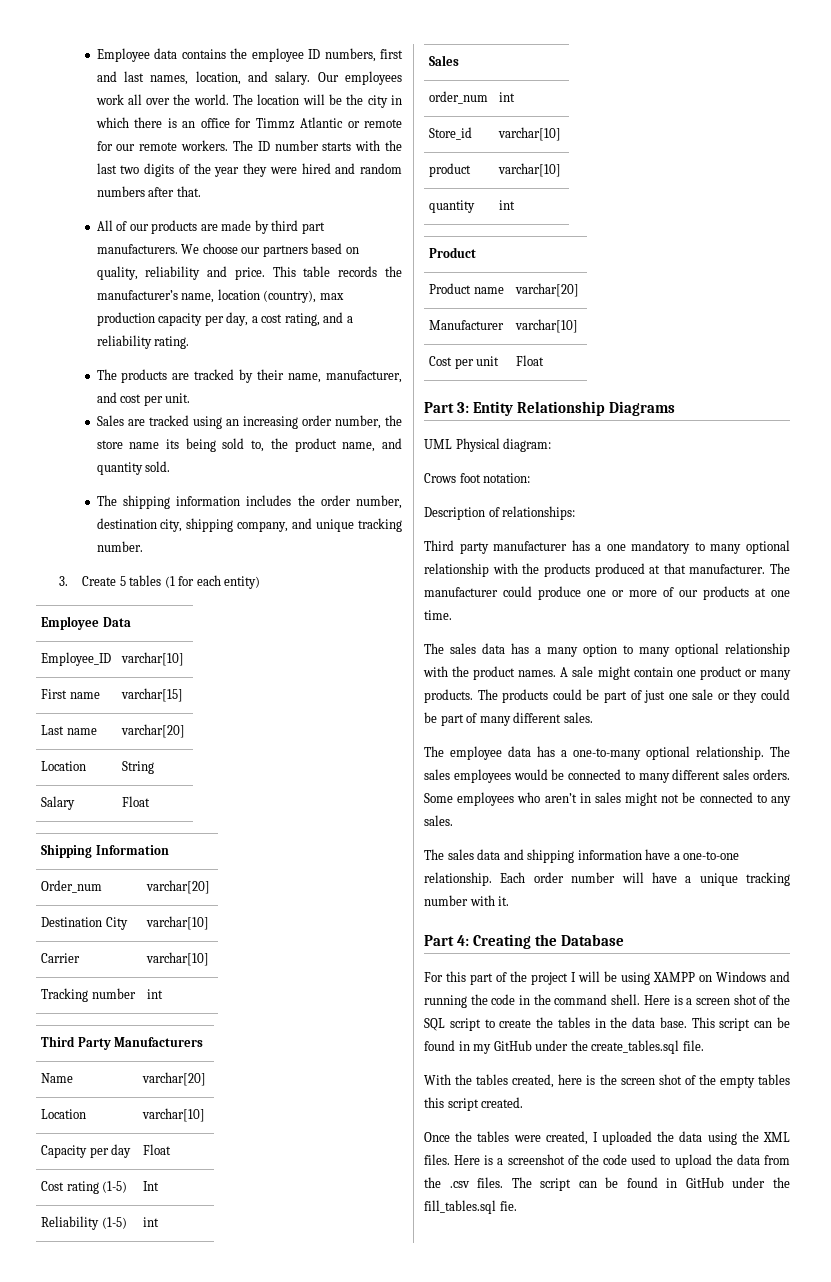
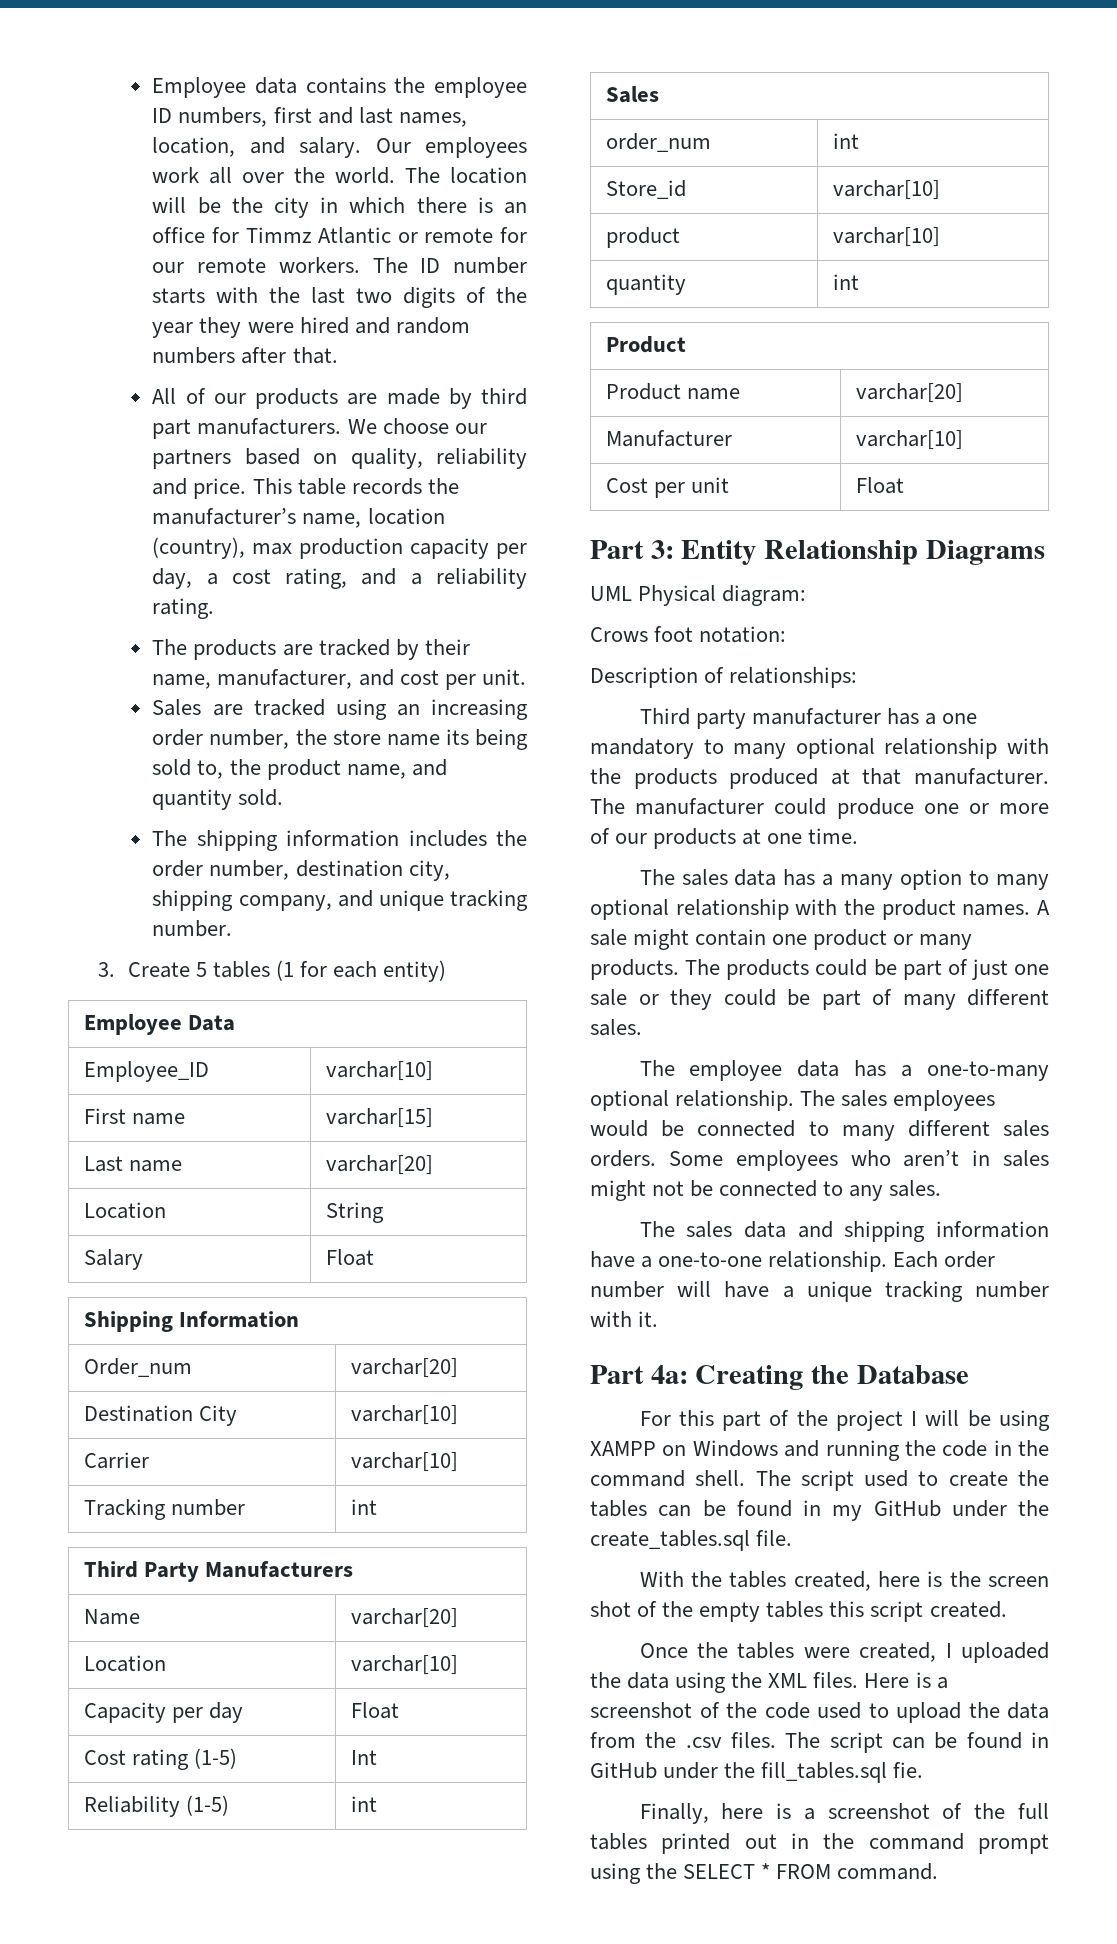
- Part 4: Creating the Database
+ Part 4a: Creating the Database
- Here is a screen shot of the SQL script to create the tables in the data base. This script can be found in my GitHub under the create_tables.sql file.
+ The script used to create the tables can be found in my GitHub under the create_tables.sql file.
+ Finally, here is a screenshot of the full tables printed out in the command prompt using the SELECT * FROM command.

